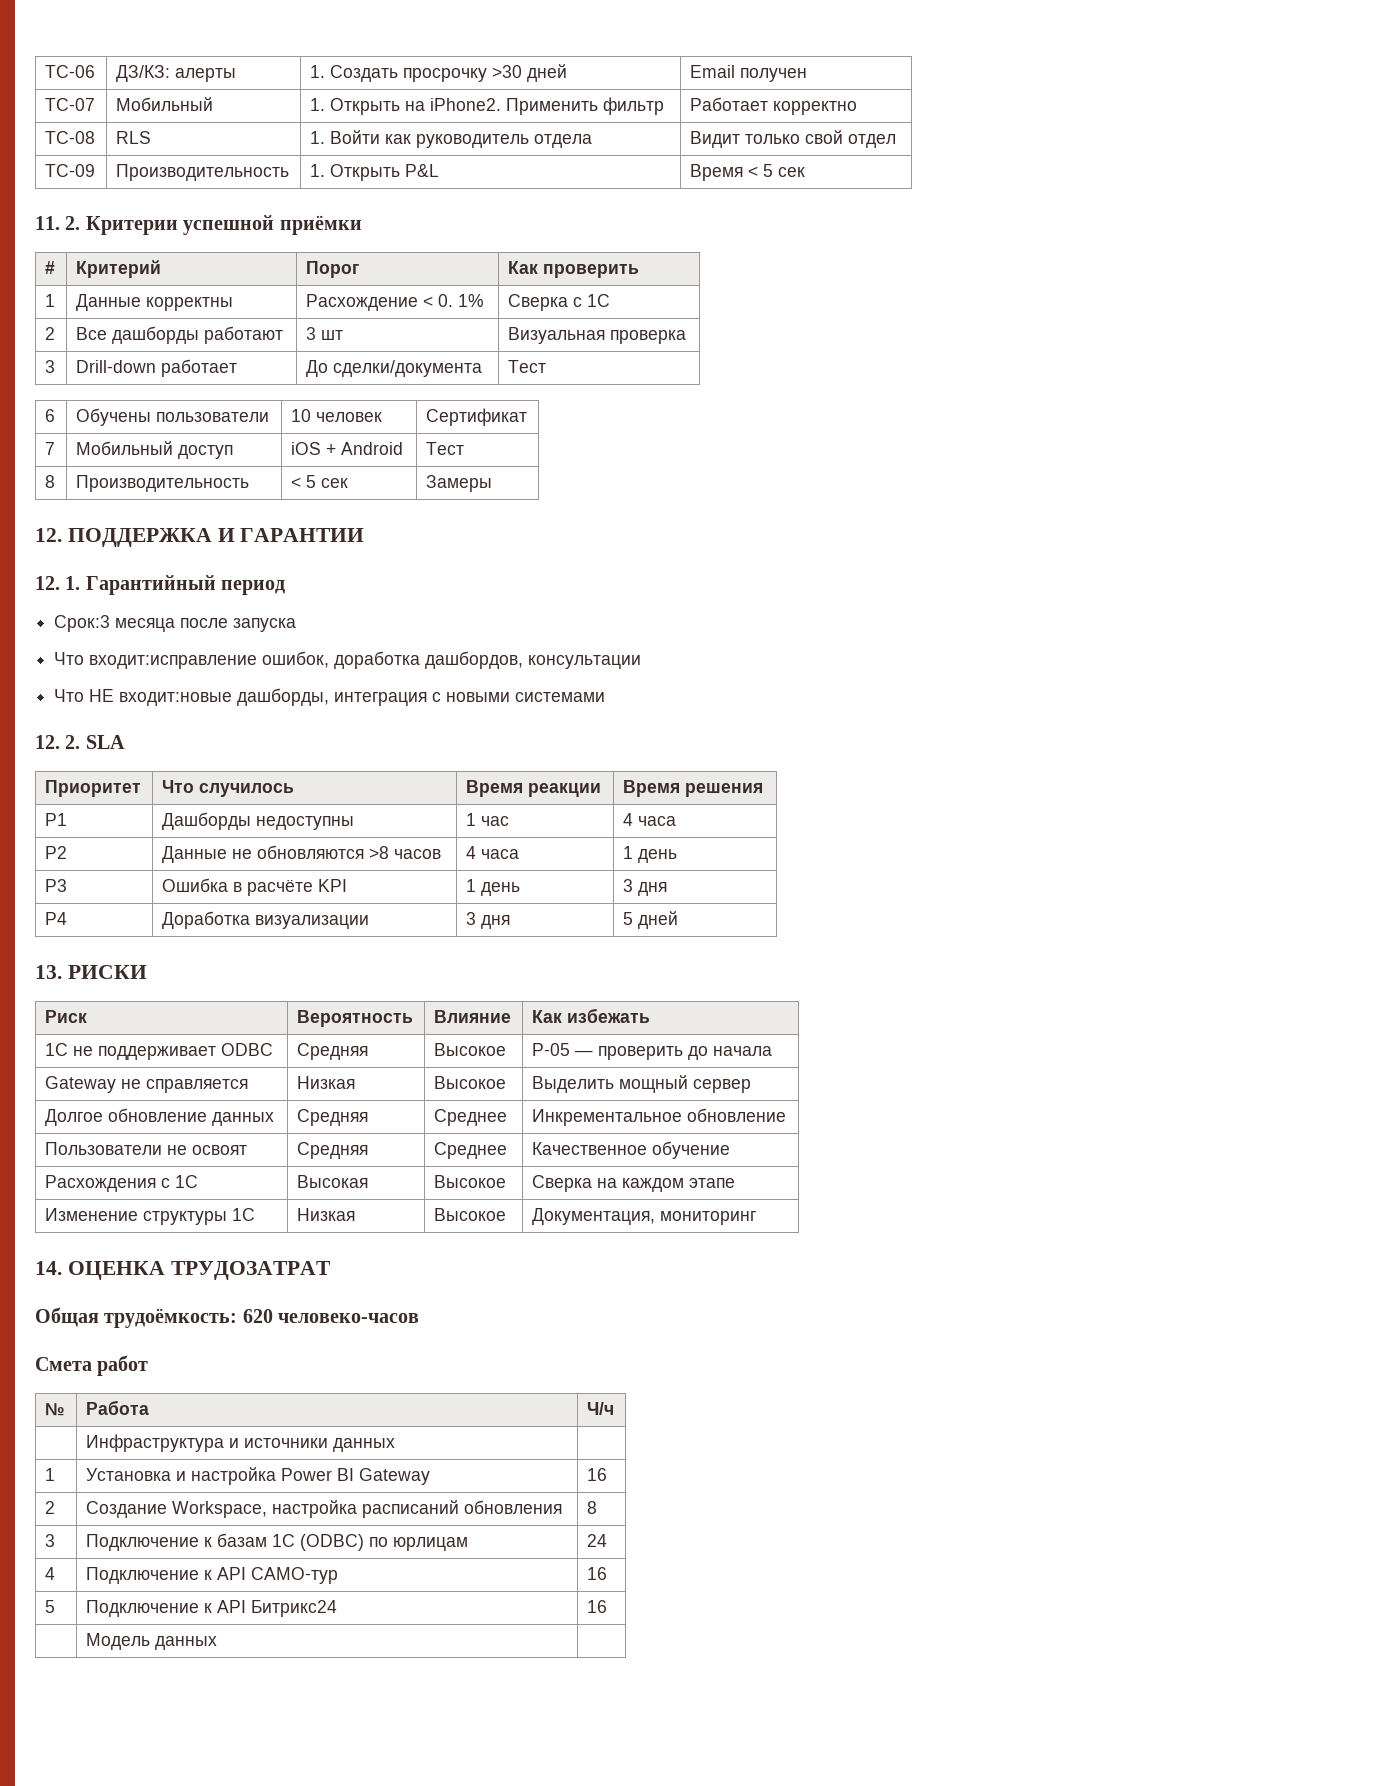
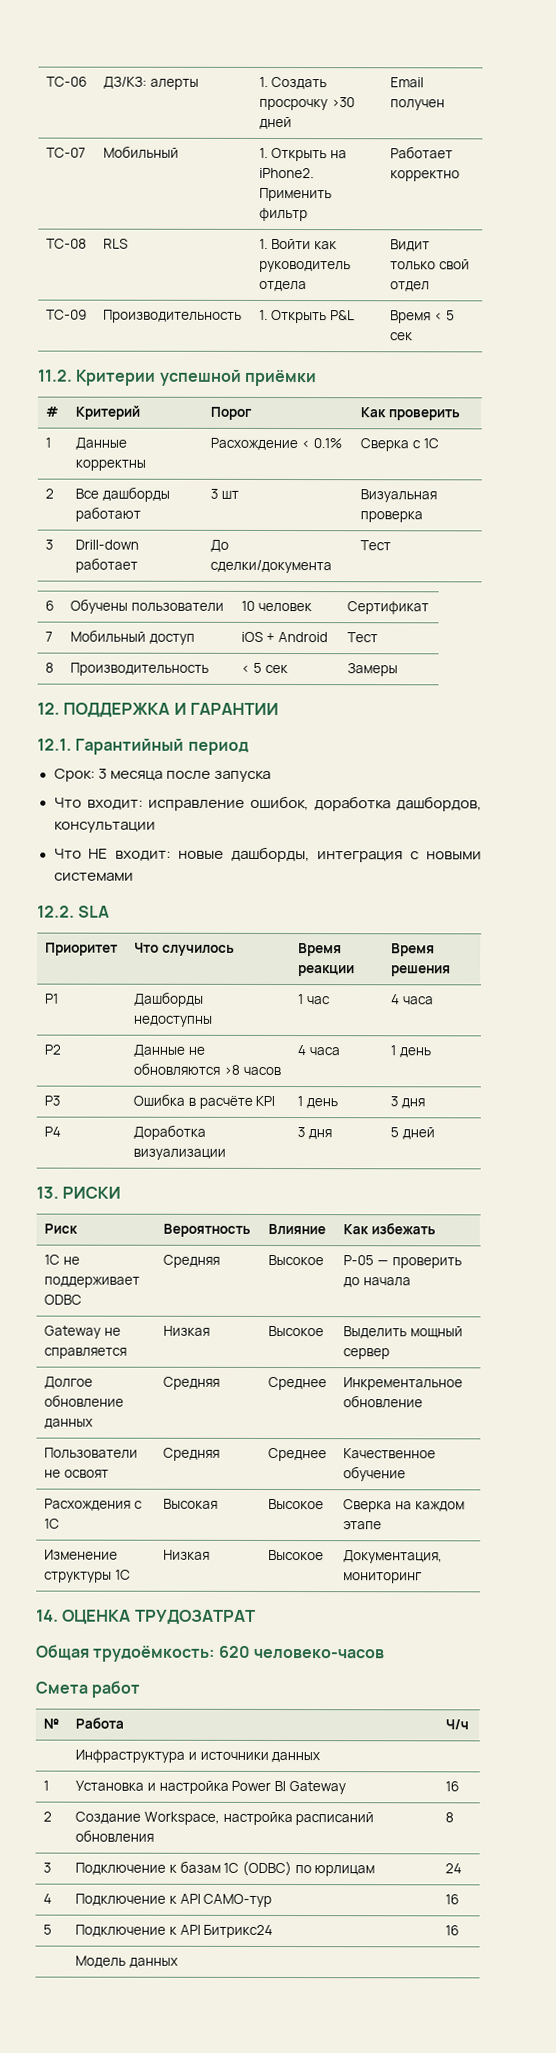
- 11. 2. Критерии успешной приёмки
+ 11.2. Критерии успешной приёмки
- 1 | Данные корректны | Расхождение < 0. 1% | Сверка с 1С
+ 1 | Данные корректны | Расхождение < 0.1% | Сверка с 1С
- 12. 1. Гарантийный период
+ 12.1. Гарантийный период
- Срок:3 месяца после запуска
+ Срок: 3 месяца после запуска
- Что входит:исправление ошибок, доработка дашбордов, консультации
+ Что входит: исправление ошибок, доработка дашбордов, консультации
- Что НЕ входит:новые дашборды, интеграция с новыми системами
+ Что НЕ входит: новые дашборды, интеграция с новыми системами
- 12. 2. SLA
+ 12.2. SLA

